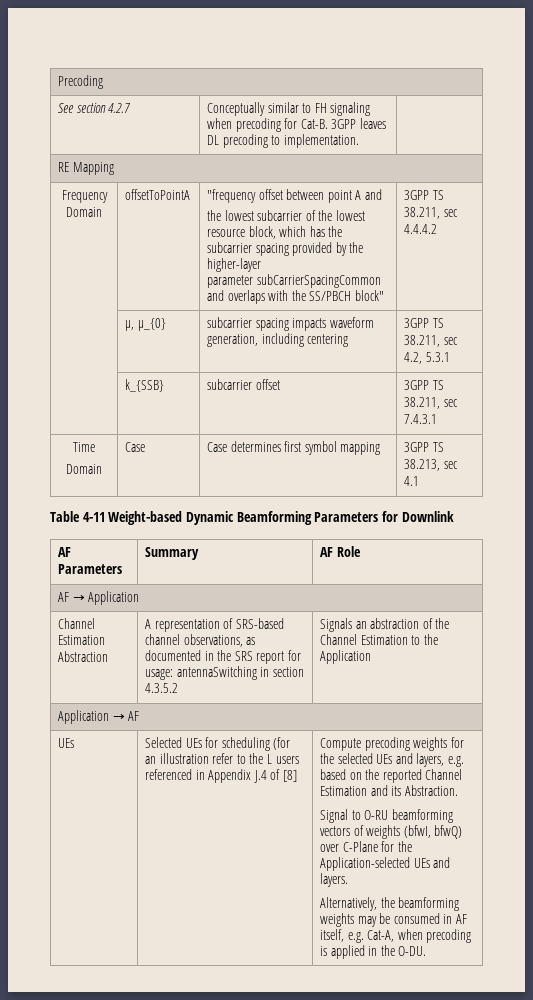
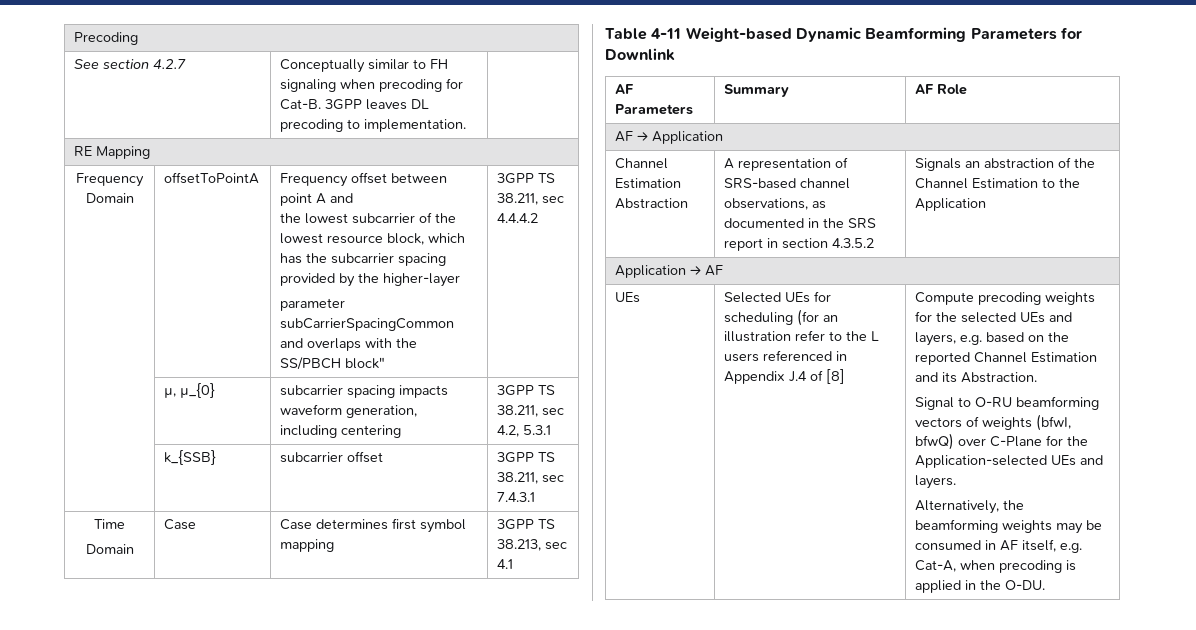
- Frequency Domain | offsetToPointA | "frequency offset between point A and
+ Frequency Domain | offsetToPointA | Frequency offset between point A and
- Channel Estimation Abstraction | A representation of SRS-based channel observations, as documented in the SRS report for usage: antennaSwitching in section 4.3.5.2 | Signals an abstraction of the Channel Estimation to the Application
+ Channel Estimation Abstraction | A representation of SRS-based channel observations, as documented in the SRS report in section 4.3.5.2 | Signals an abstraction of the Channel Estimation to the Application

